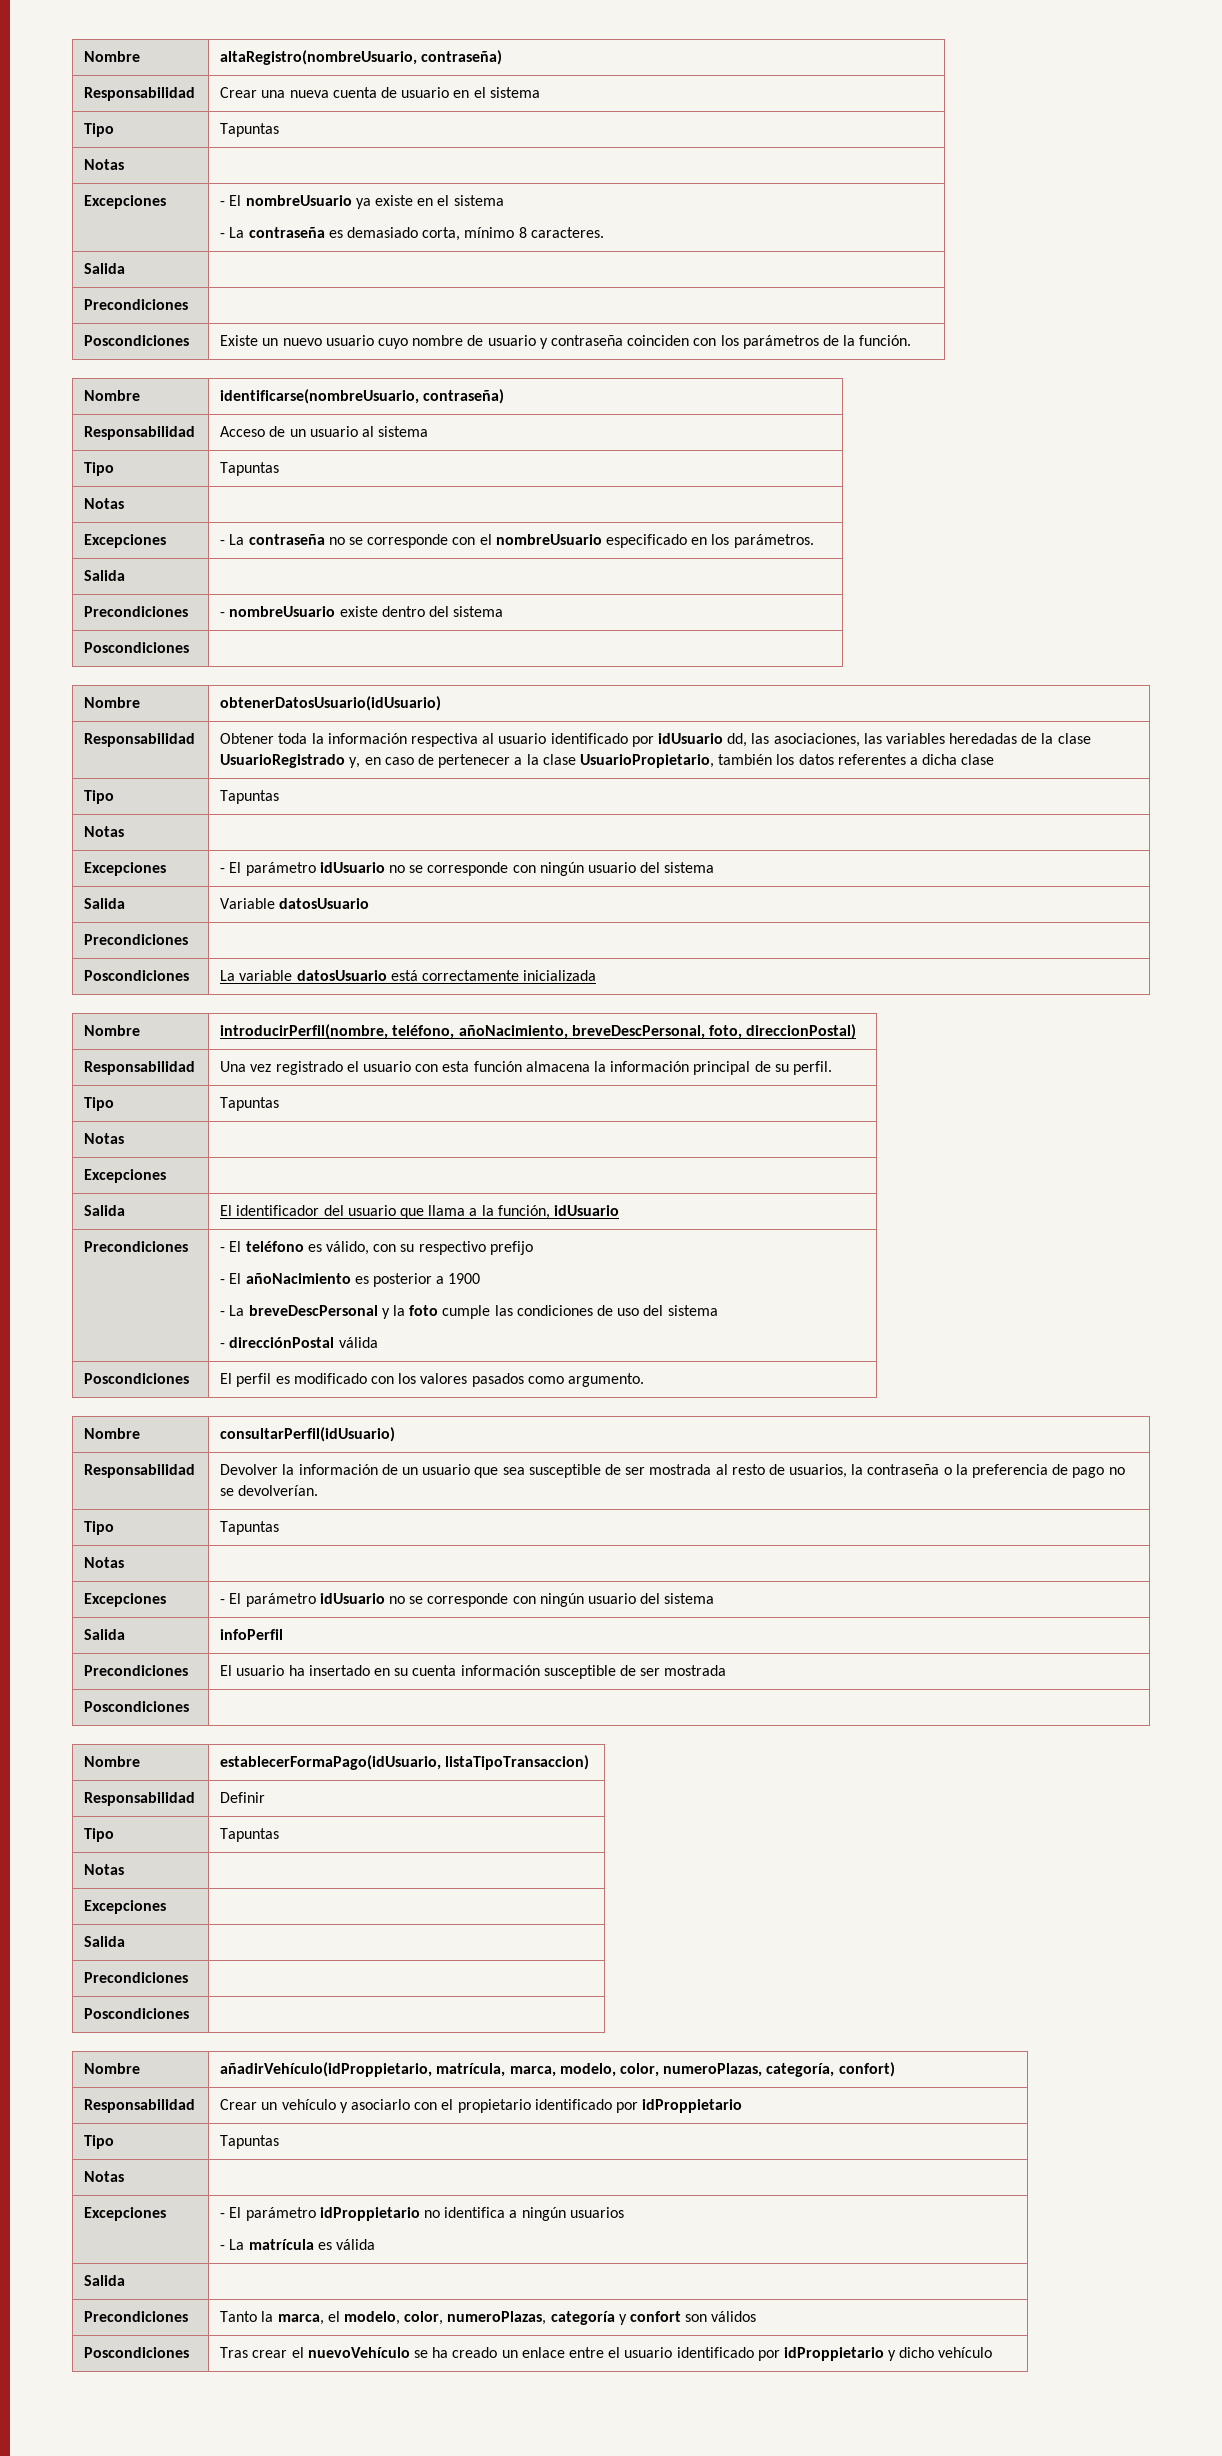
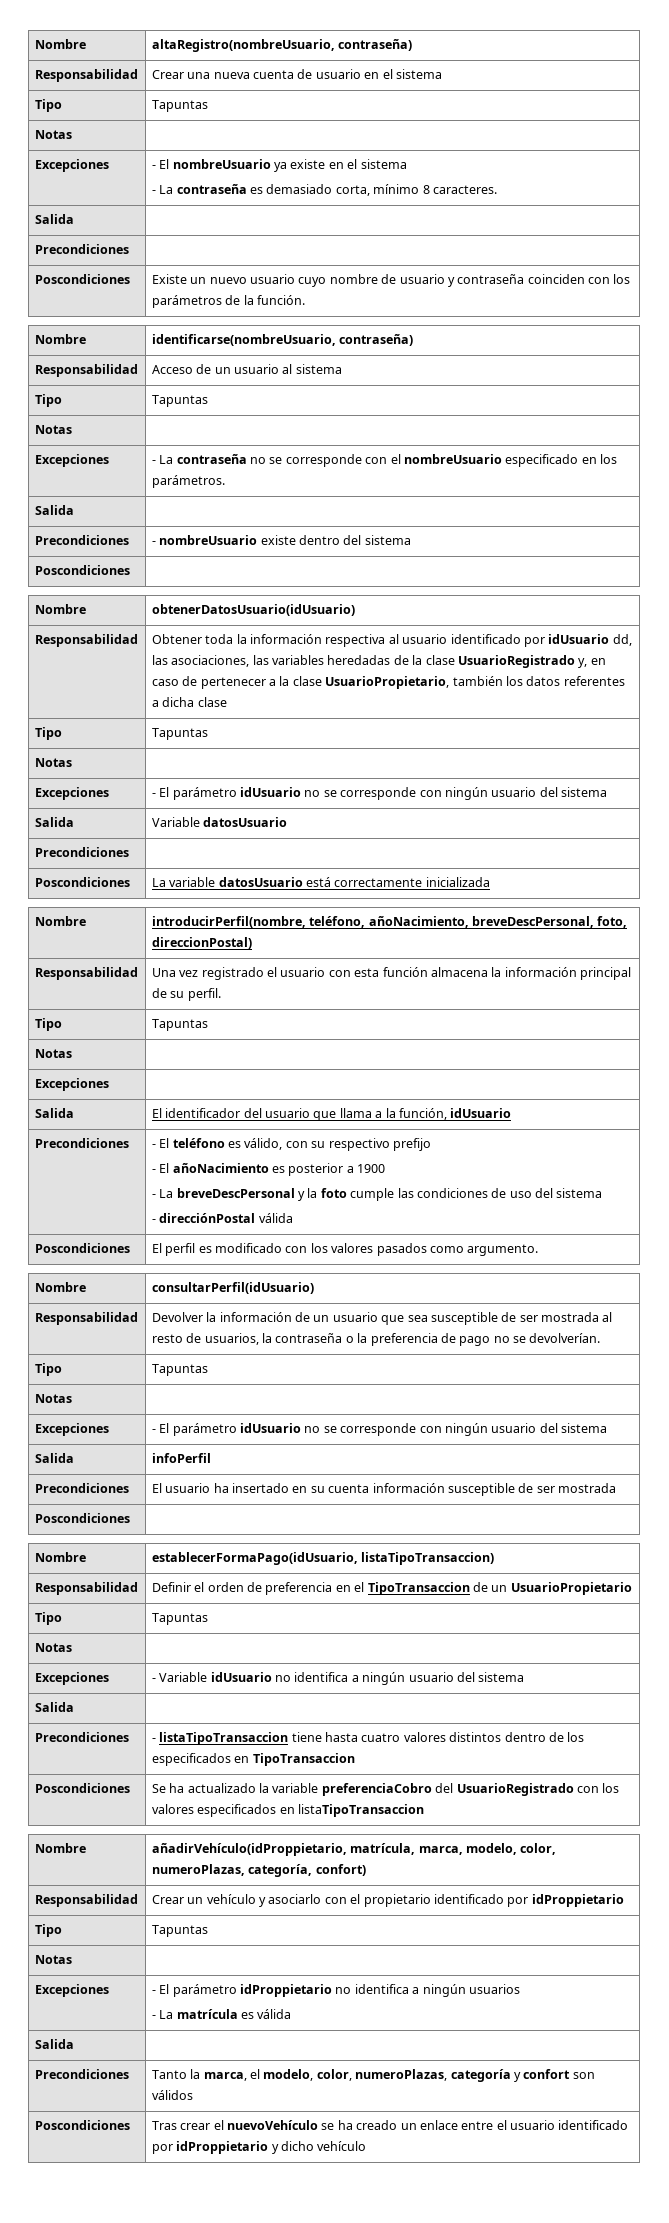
- Responsabilidad | Definir
+ Responsabilidad | Definir el orden de preferencia en el TipoTransaccion de un UsuarioPropietario
  Tipo | Tapuntas
  Notas |
- Excepciones |
+ Excepciones | - Variable idUsuario no identifica a ningún usuario del sistema
  Salida |
- Precondiciones |
- Poscondiciones |
+ Precondiciones | - listaTipoTransaccion tiene hasta cuatro valores distintos dentro de los especificados en TipoTransaccion
+ Poscondiciones | Se ha actualizado la variable preferenciaCobro del UsuarioRegistrado con los valores especificados en listaTipoTransaccion

